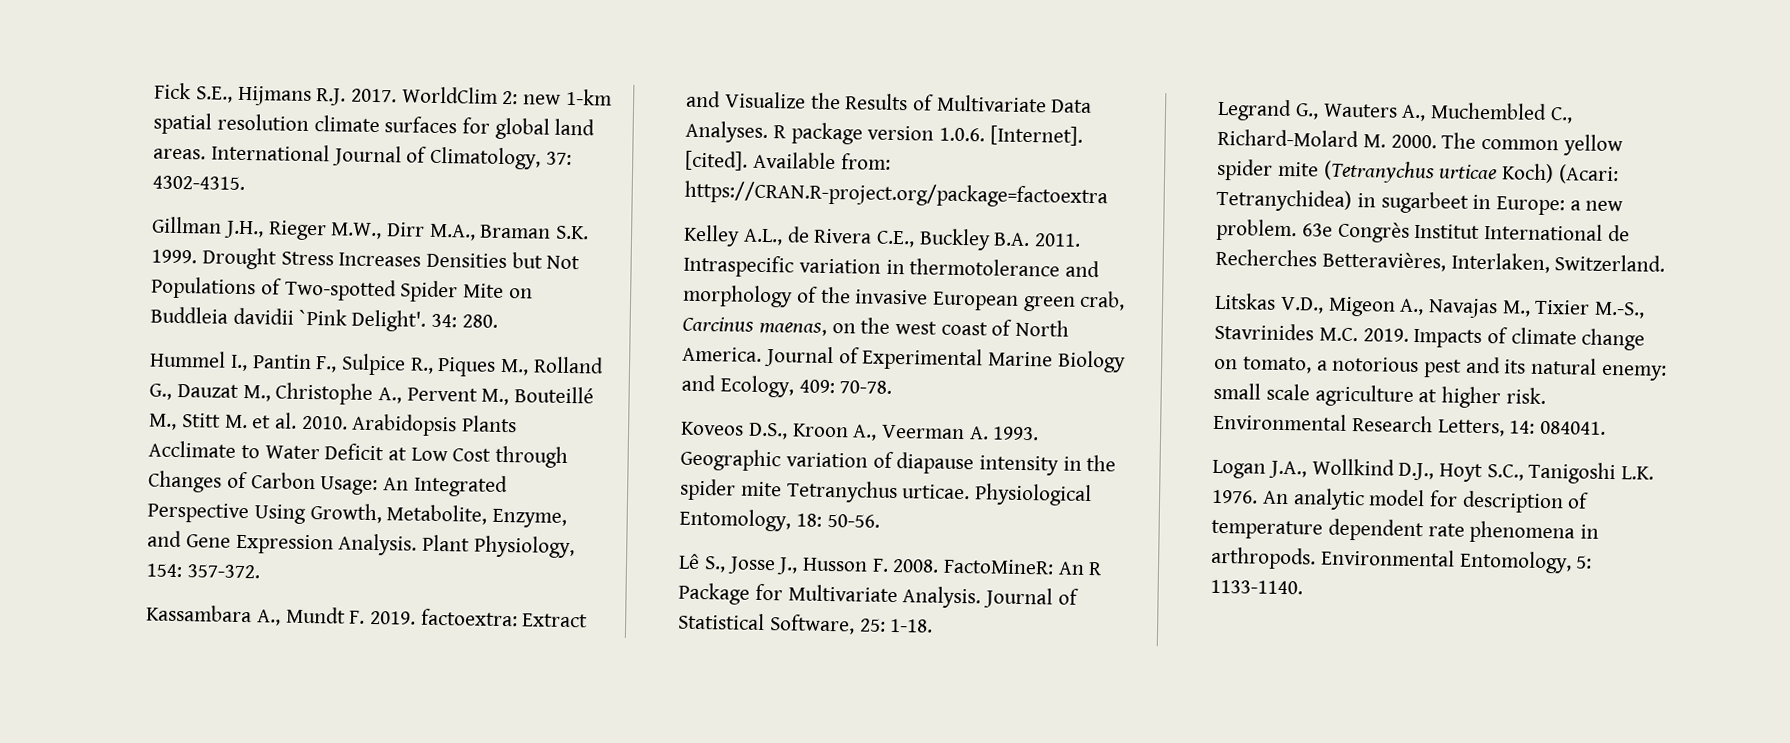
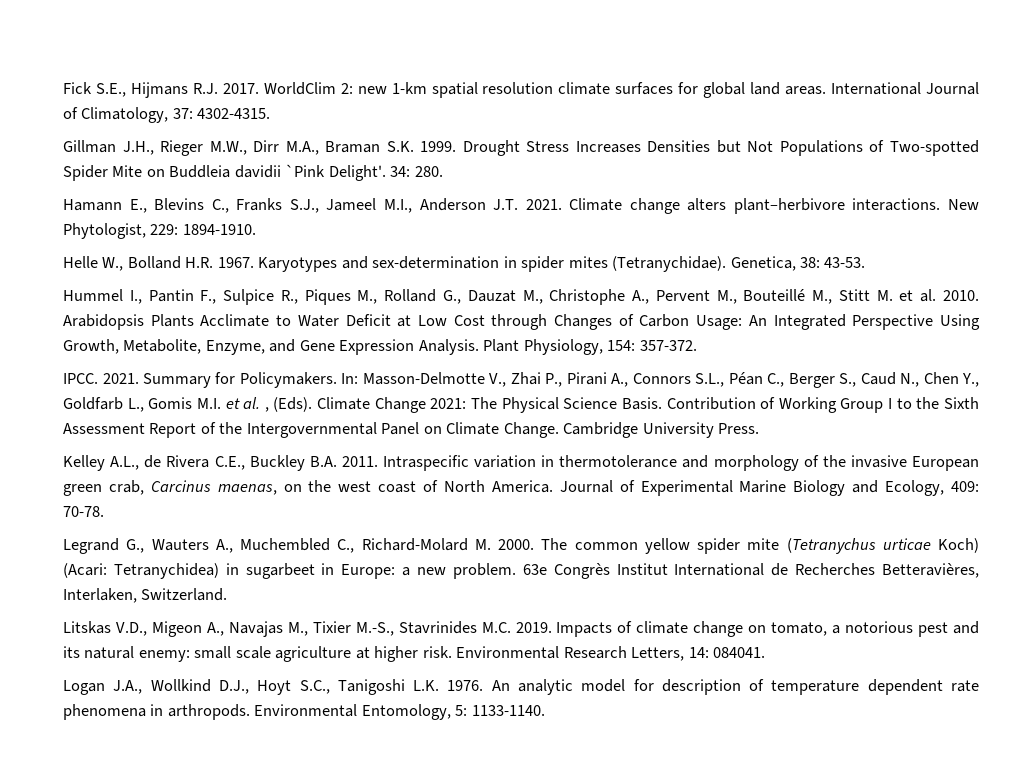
+ Hamann E., Blevins C., Franks S.J., Jameel M.I., Anderson J.T. 2021. Climate change alters plant–herbivore interactions. New Phytologist, 229: 1894-1910.
+ Helle W., Bolland H.R. 1967. Karyotypes and sex-determination in spider mites (Tetranychidae). Genetica, 38: 43-53.
- Kassambara A., Mundt F. 2019. factoextra: Extract and Visualize the Results of Multivariate Data Analyses. R package version 1.0.6. [Internet]. [cited]. Available from: https://CRAN.R-project.org/package=factoextra
+ IPCC. 2021. Summary for Policymakers. In: Masson-Delmotte V., Zhai P., Pirani A., Connors S.L., Péan C., Berger S., Caud N., Chen Y., Goldfarb L., Gomis M.I. et al. , (Eds). Climate Change 2021: The Physical Science Basis. Contribution of Working Group I to the Sixth Assessment Report of the Intergovernmental Panel on Climate Change. Cambridge University Press.
- Koveos D.S., Kroon A., Veerman A. 1993. Geographic variation of diapause intensity in the spider mite Tetranychus urticae. Physiological Entomology, 18: 50-56.
- Lê S., Josse J., Husson F. 2008. FactoMineR: An R Package for Multivariate Analysis. Journal of Statistical Software, 25: 1-18.

